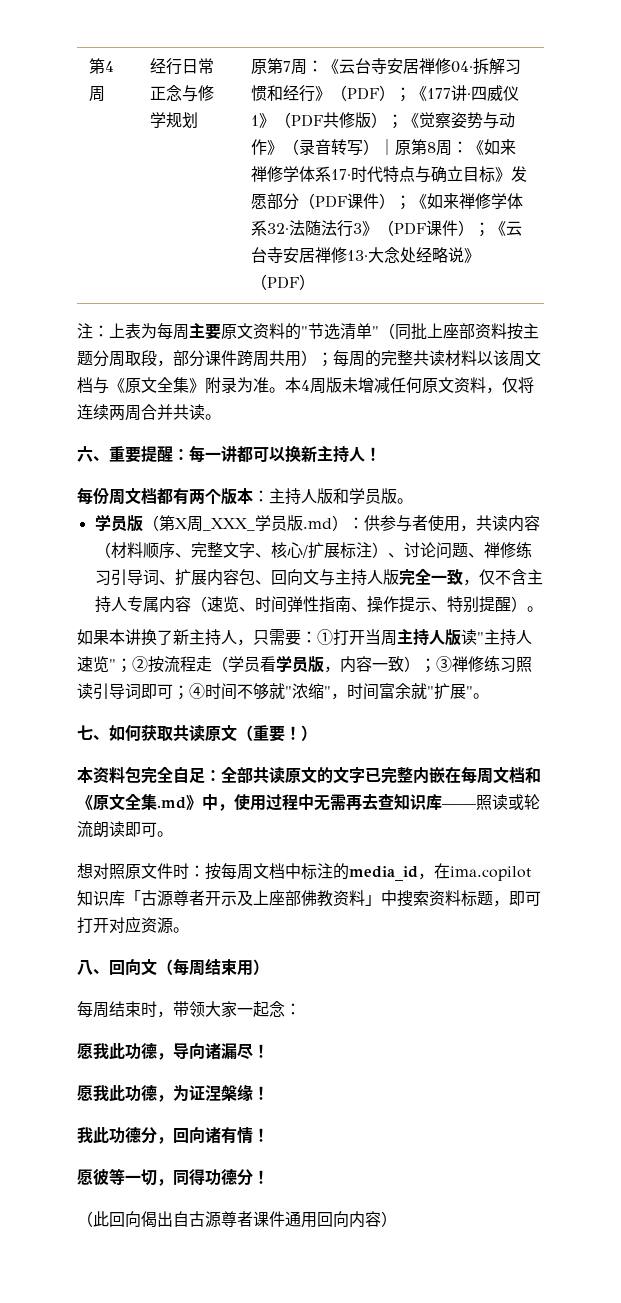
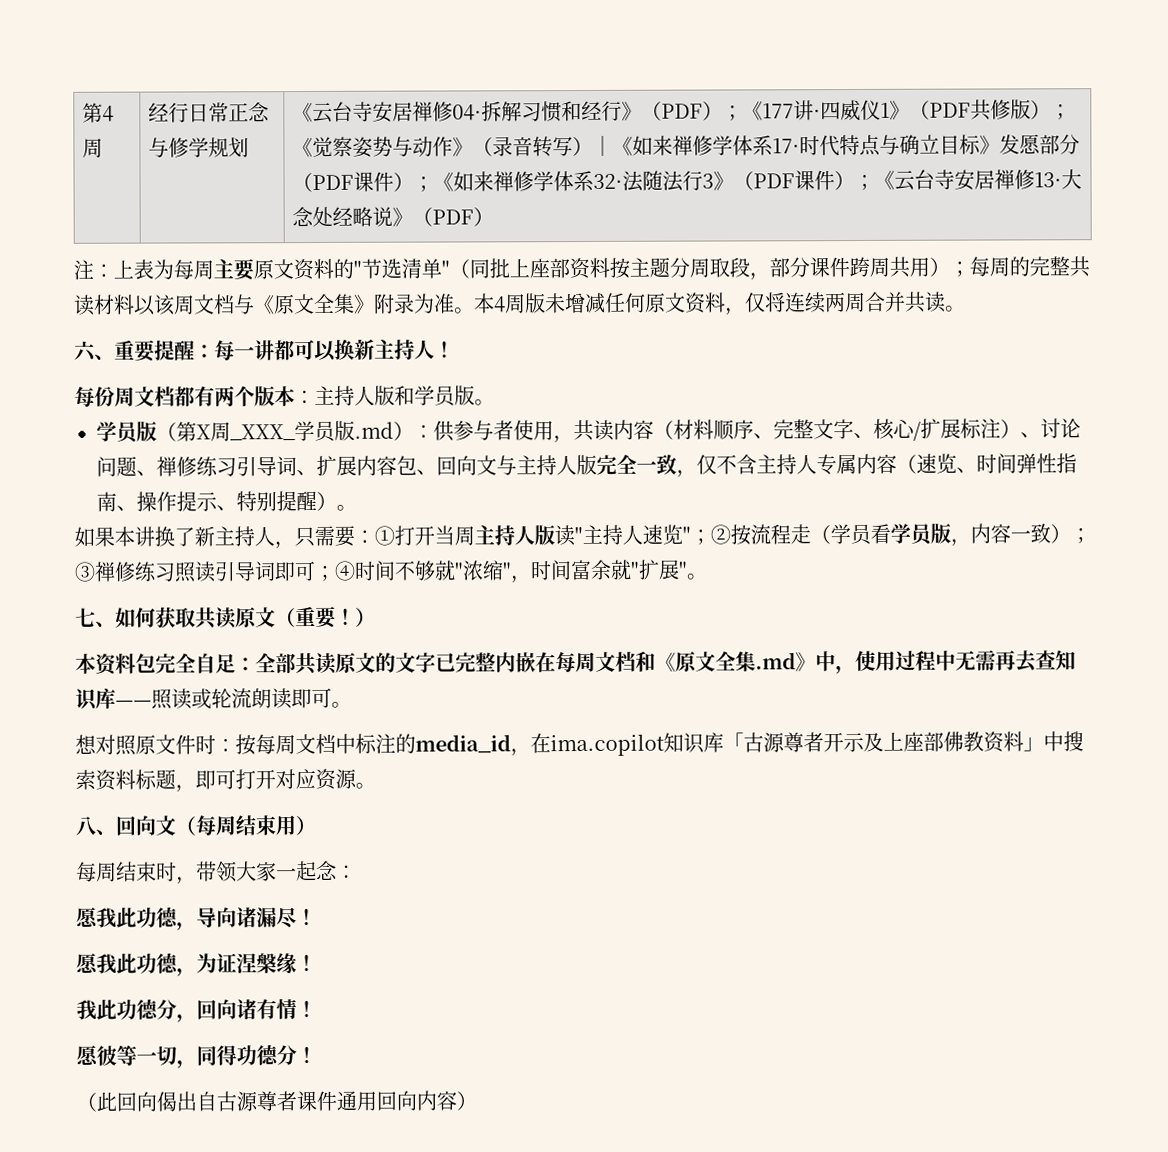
- 原第7周：
- 《觉察姿势与动作》（录音转写）｜原第8周：《如来禅修学体系17·时代特点与确立目标》发愿部分（PDF课件）；
+ 《觉察姿势与动作》（录音转写）｜《如来禅修学体系17·时代特点与确立目标》发愿部分（PDF课件）；

